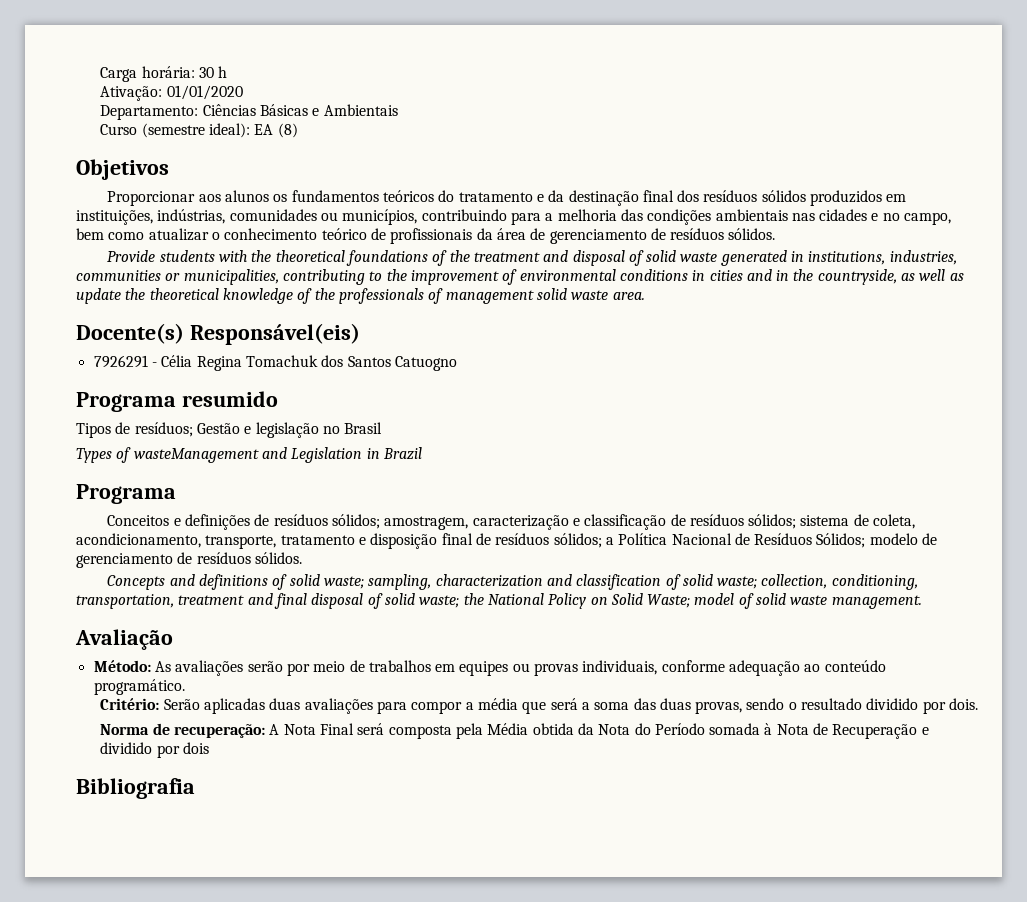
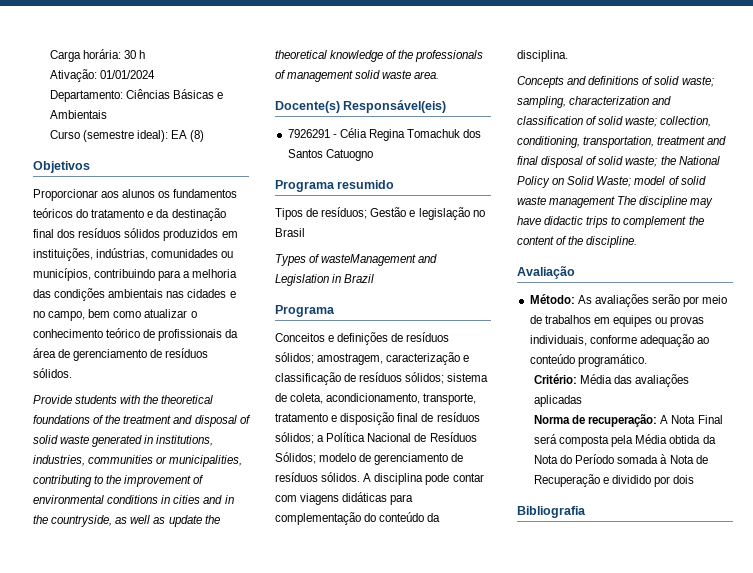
- Ativação: 01/01/2020
+ Ativação: 01/01/2024
+ A disciplina pode contar com viagens didáticas para complementação do conteúdo da disciplina.
- Concepts and definitions of solid waste; sampling, characterization and classification of solid waste; collection, conditioning, transportation, treatment and final disposal of solid waste; the National Policy on Solid Waste; model of solid waste management.
+ Concepts and definitions of solid waste; sampling, characterization and classification of solid waste; collection, conditioning, transportation, treatment and final disposal of solid waste; the National Policy on Solid Waste; model of solid waste management The discipline may have didactic trips to complement the content of the discipline.
- Critério: Serão aplicadas duas avaliações para compor a média que será a soma das duas provas, sendo o resultado dividido por dois.
+ Critério: Média das avaliações aplicadas

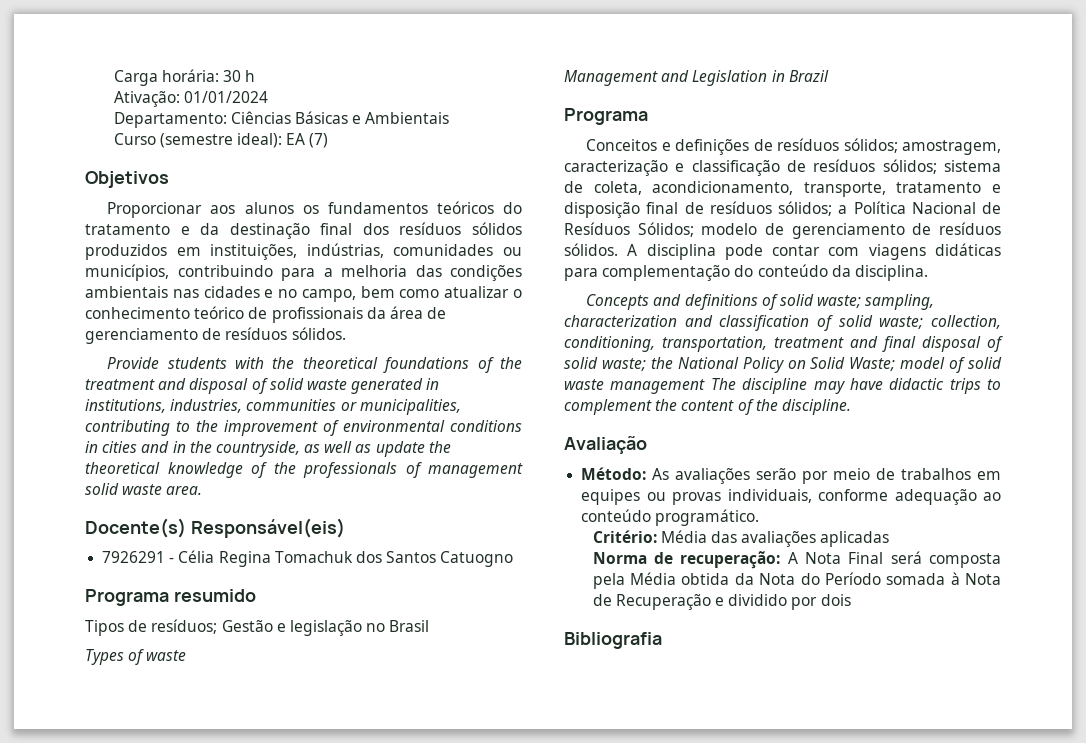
- Curso (semestre ideal): EA (8)
+ Curso (semestre ideal): EA (7)
- Types of wasteManagement and Legislation in Brazil
+ Types of waste
+ Management and Legislation in Brazil

